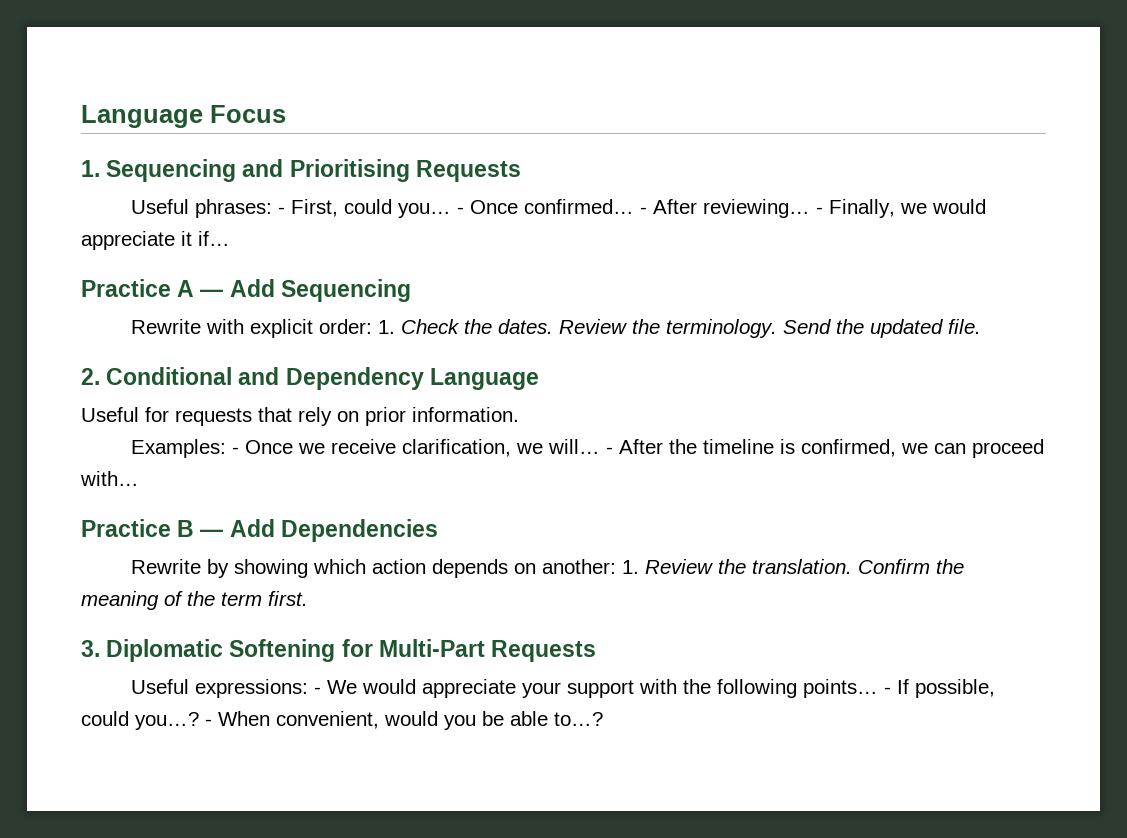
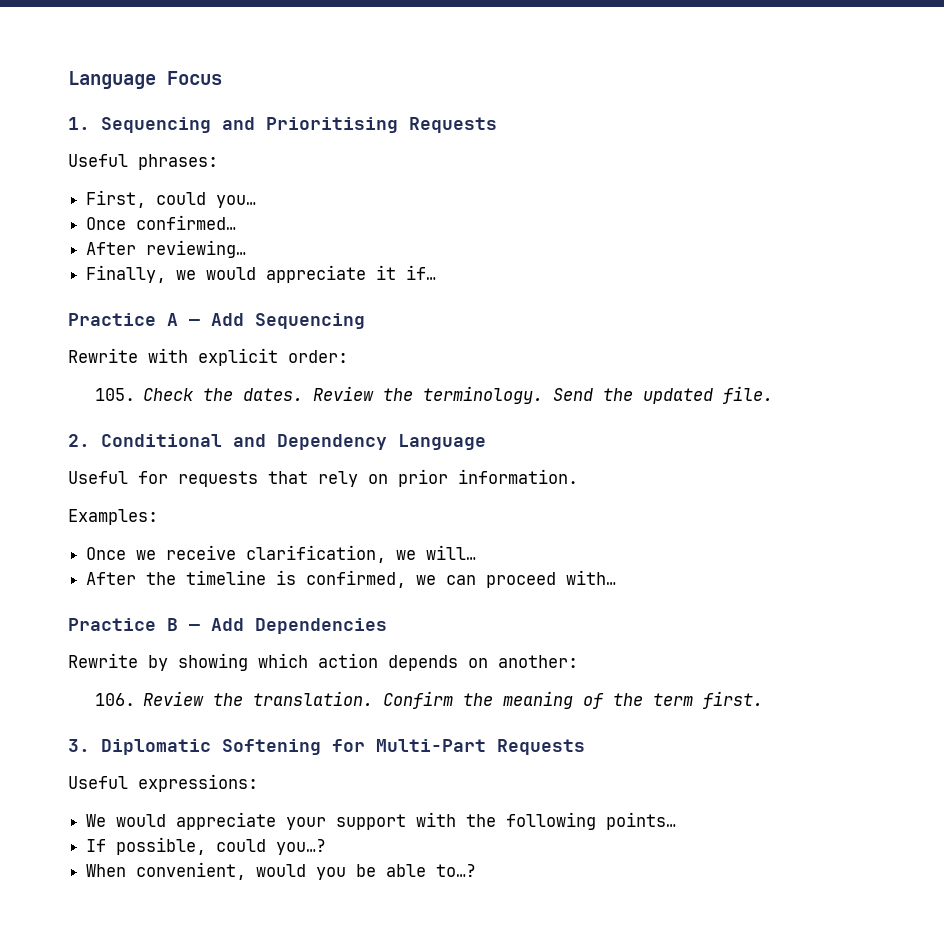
- Useful phrases: - First, could you… - Once confirmed… - After reviewing… - Finally, we would appreciate it if…
+ Useful phrases:
+ First, could you…
+ Once confirmed…
+ After reviewing…
+ Finally, we would appreciate it if…
- Rewrite with explicit order: 1. Check the dates.
+ Rewrite with explicit order:
+ 105. Check the dates.
- Examples: - Once we receive clarification, we will… - After the timeline is confirmed, we can proceed with…
+ Examples:
+ Once we receive clarification, we will…
+ After the timeline is confirmed, we can proceed with…
- Rewrite by showing which action depends on another: 1. Review the translation.
+ Rewrite by showing which action depends on another:
+ 106. Review the translation.
- Useful expressions: - We would appreciate your support with the following points… - If possible, could you…? - When convenient, would you be able to…?
+ Useful expressions:
+ We would appreciate your support with the following points…
+ If possible, could you…?
+ When convenient, would you be able to…?

